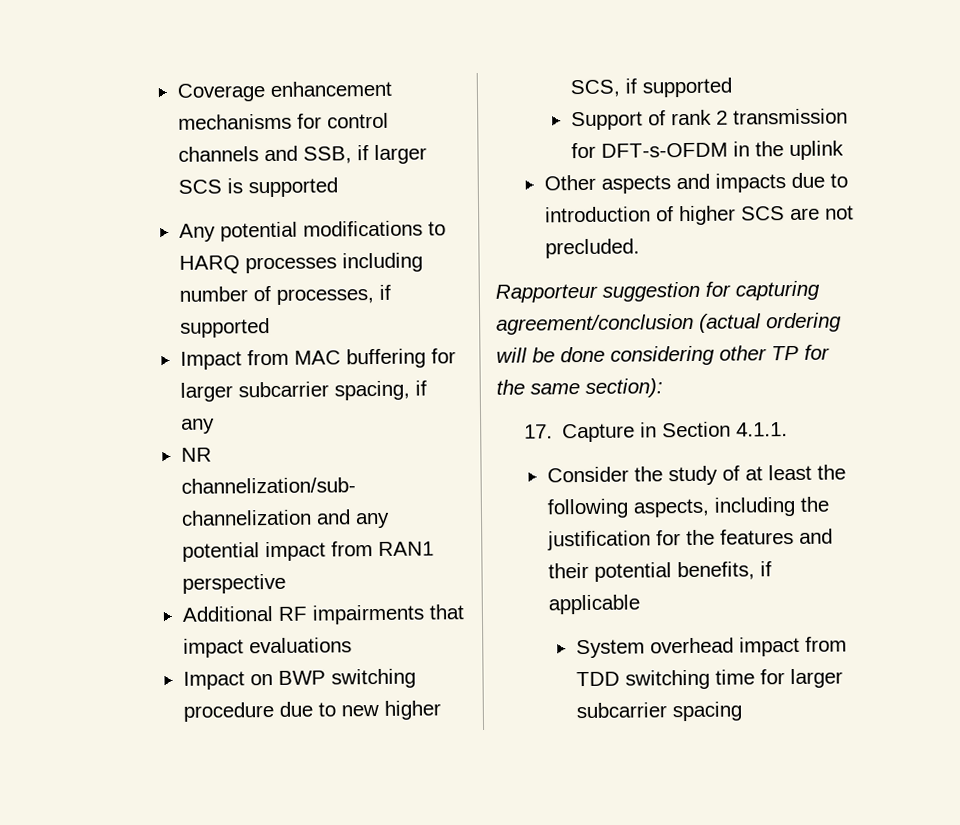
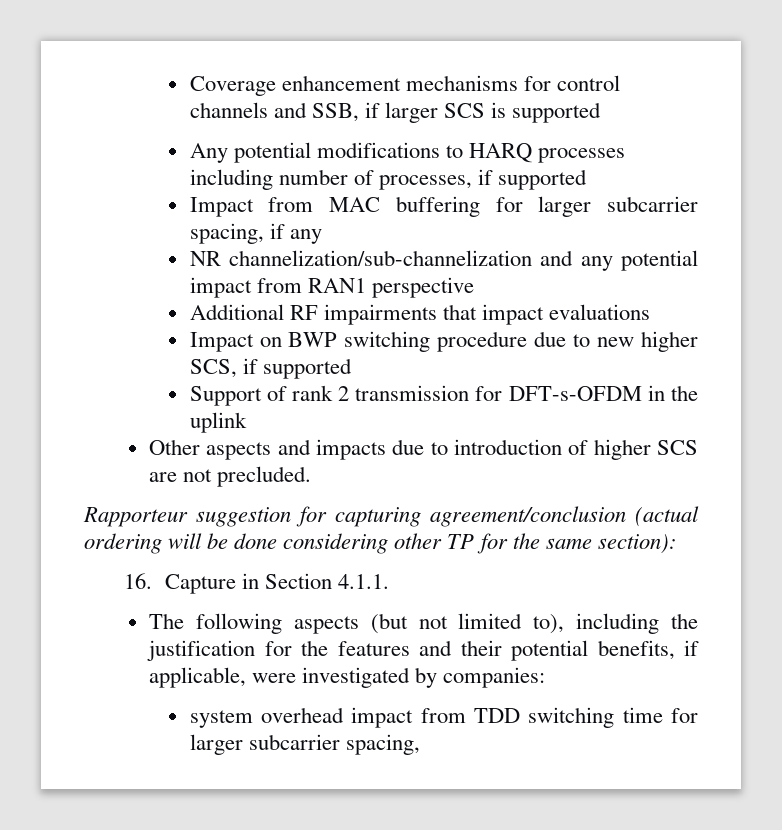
- 17. Capture in Section 4.1.1.
+ 16. Capture in Section 4.1.1.
- Consider the study of at least the following aspects, including the justification for the features and their potential benefits, if applicable
- System overhead impact from TDD switching time for larger subcarrier spacing
+ The following aspects (but not limited to), including the justification for the features and their potential benefits, if applicable, were investigated by companies:
+ system overhead impact from TDD switching time for larger subcarrier spacing,

